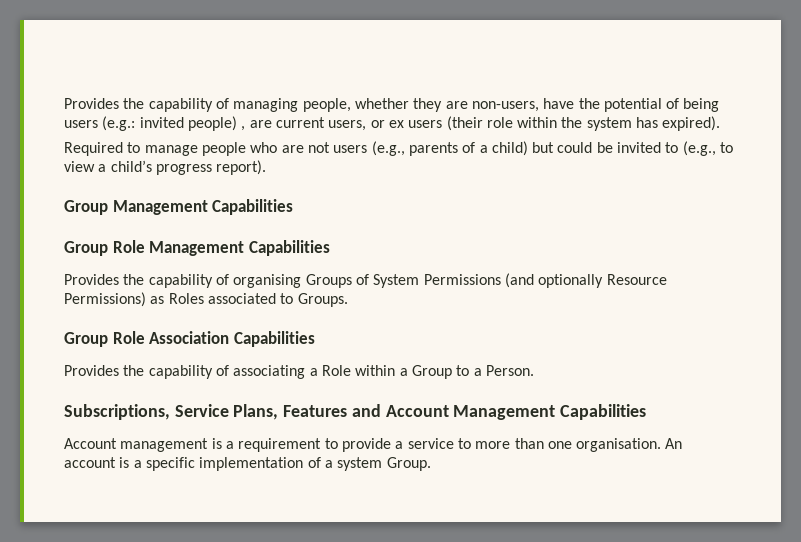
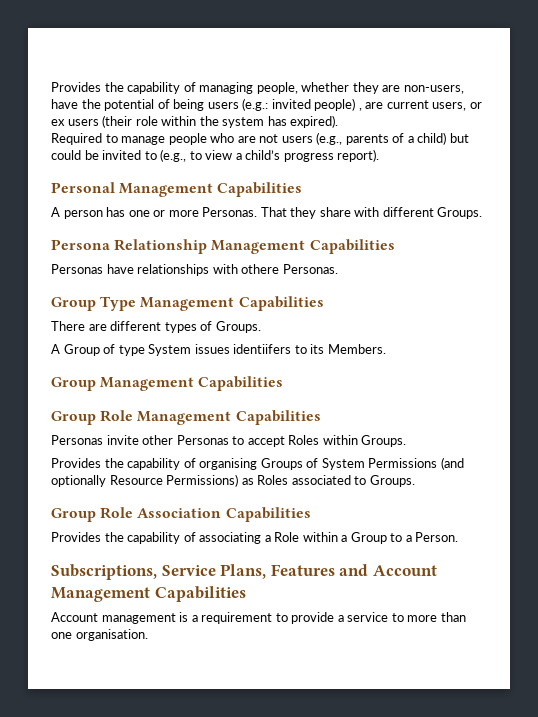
+ Personal Management Capabilities
+ A person has one or more Personas. That they share with different Groups.
+ Persona Relationship Management Capabilities
+ Personas have relationships with othere Personas.
+ Group Type Management Capabilities
+ There are different types of Groups.
+ A Group of type System issues identiifers to its Members.
+ Personas invite other Personas to accept Roles within Groups.
- An account is a specific implementation of a system Group.

